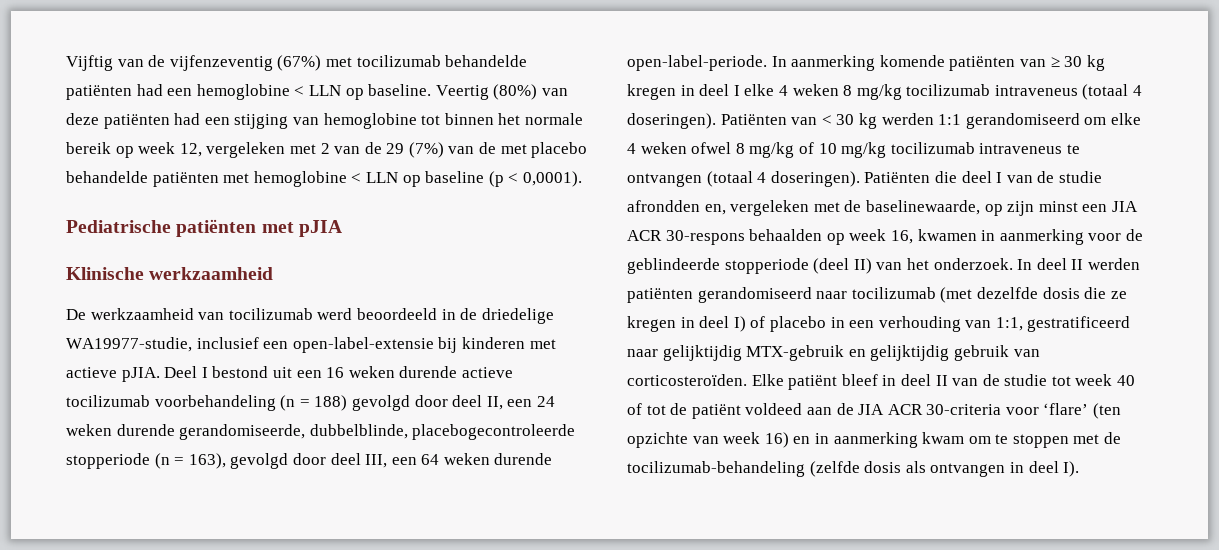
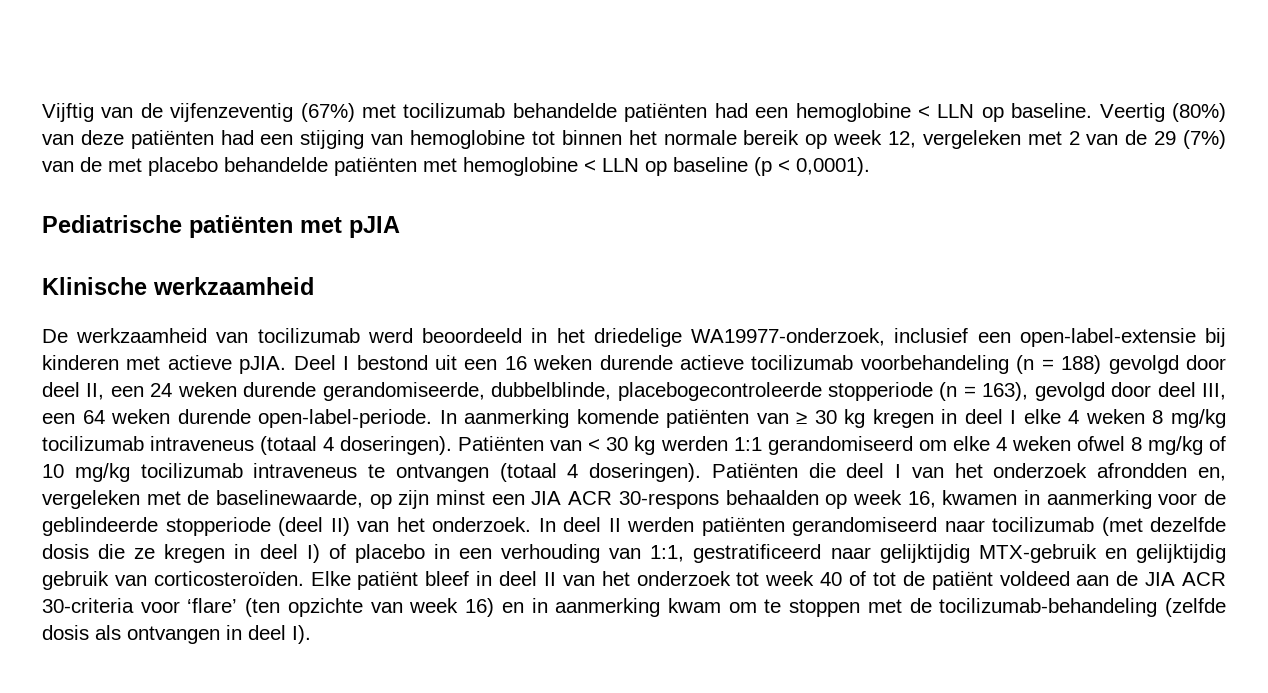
- De werkzaamheid van tocilizumab werd beoordeeld in de driedelige WA19977-studie, inclusief een open-label-extensie bij kinderen met actieve pJIA.
+ De werkzaamheid van tocilizumab werd beoordeeld in het driedelige WA19977-onderzoek, inclusief een open-label-extensie bij kinderen met actieve pJIA.
- Patiënten die deel I van de studie afrondden en, vergeleken met de baselinewaarde, op zijn minst een JIA ACR 30-respons behaalden op week 16, kwamen in aanmerking voor de geblindeerde stopperiode (deel II) van het onderzoek.
+ Patiënten die deel I van het onderzoek afrondden en, vergeleken met de baselinewaarde, op zijn minst een JIA ACR 30-respons behaalden op week 16, kwamen in aanmerking voor de geblindeerde stopperiode (deel II) van het onderzoek.
- Elke patiënt bleef in deel II van de studie tot week 40 of tot de patiënt voldeed aan de JIA ACR 30-criteria voor ‘flare’ (ten opzichte van week 16) en in aanmerking kwam om te stoppen met de tocilizumab-behandeling (zelfde dosis als ontvangen in deel I).
+ Elke patiënt bleef in deel II van het onderzoek tot week 40 of tot de patiënt voldeed aan de JIA ACR 30-criteria voor ‘flare’ (ten opzichte van week 16) en in aanmerking kwam om te stoppen met de tocilizumab-behandeling (zelfde dosis als ontvangen in deel I).

